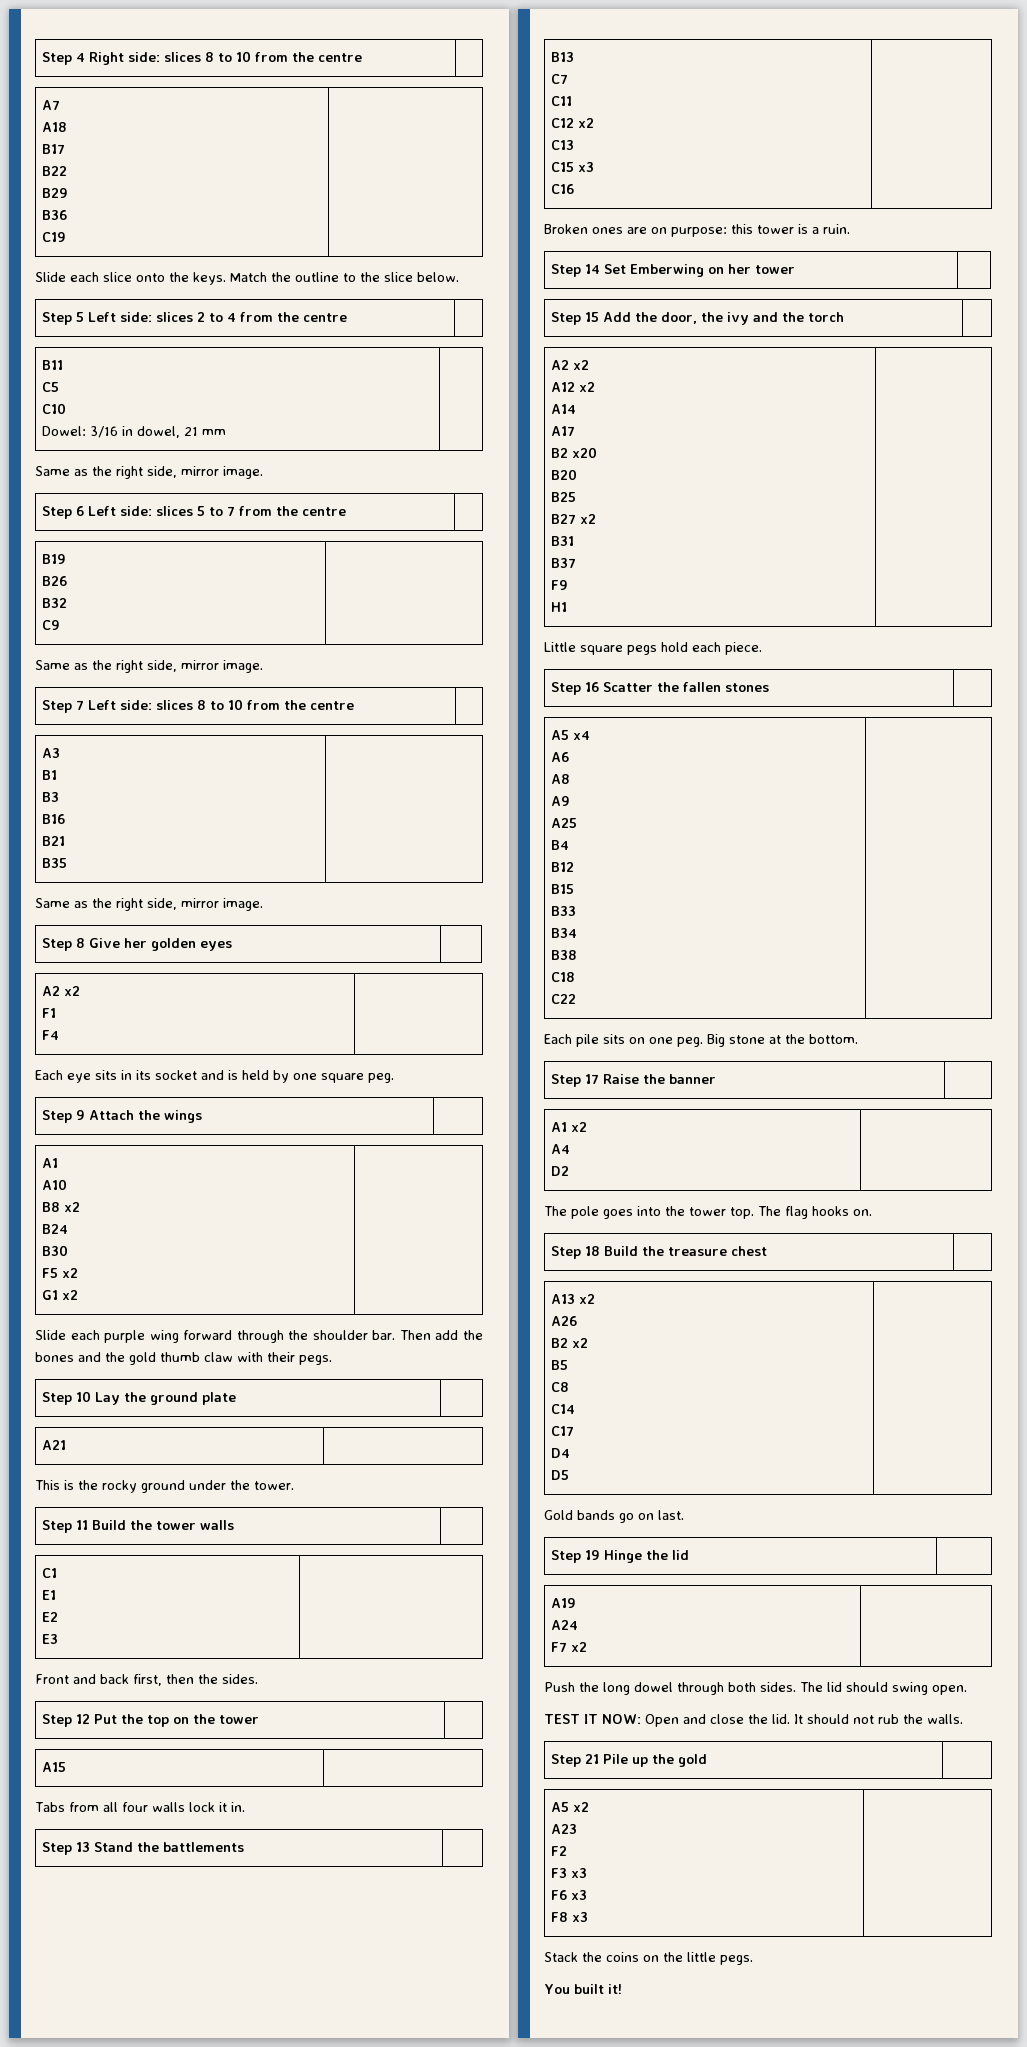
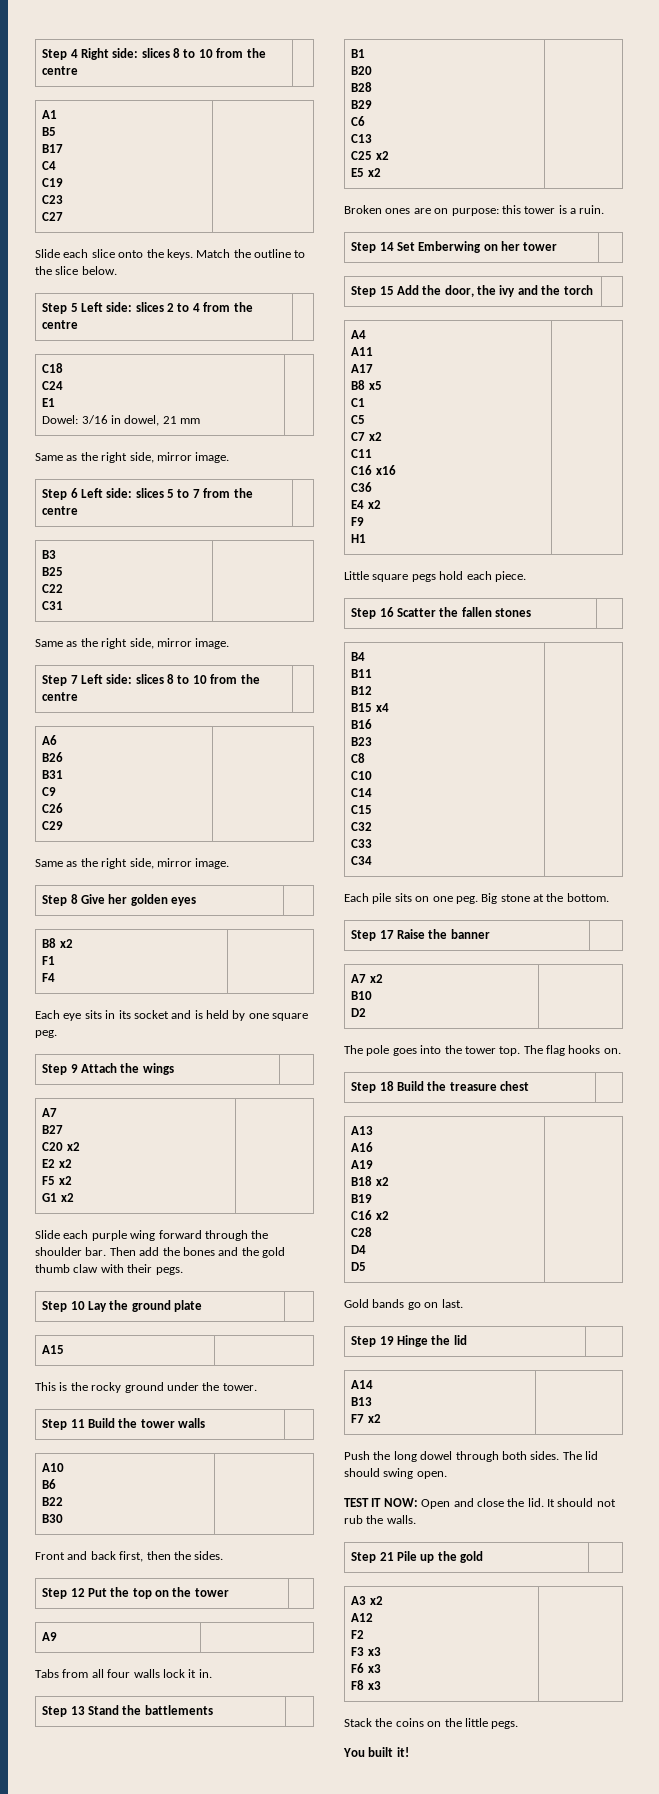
- A7
- A18
+ A1
+ B5
  B17
- B22
- B29
- B36
- C19 |
+ C4
+ C19
+ C23
+ C27 |
- B11
- C5
- C10
+ C18
+ C24
+ E1
- B19
- B26
- B32
- C9 |
+ B3
+ B25
+ C22
+ C31 |
- A3
- B1
- B3
- B16
- B21
- B35 |
+ A6
+ B26
+ B31
+ C9
+ C26
+ C29 |
  Step 8 Give her golden eyes |
- A2 x2
+ B8 x2
  Step 9 Attach the wings |
- A1
- A10
- B8 x2
- B24
- B30
+ A7
+ B27
+ C20 x2
+ E2 x2
- A21 |
+ A15 |
- C1
- E1
- E2
- E3 |
+ A10
+ B6
+ B22
+ B30 |
- A15 |
+ A9 |
- B13
- C7
- C11
- C12 x2
+ B1
+ B20
+ B28
+ B29
+ C6
  C13
- C15 x3
- C16 |
+ C25 x2
+ E5 x2 |
  Step 15 Add the door, the ivy and the torch |
- A2 x2
- A12 x2
- A14
+ A4
+ A11
  A17
- B2 x20
- B20
- B25
- B27 x2
- B31
- B37
+ B8 x5
+ C1
+ C5
+ C7 x2
+ C11
+ C16 x16
+ C36
+ E4 x2
- A5 x4
- A6
- A8
- A9
- A25
  B4
+ B11
  B12
- B15
- B33
- B34
- B38
- C18
- C22 |
+ B15 x4
+ B16
+ B23
+ C8
+ C10
+ C14
+ C15
+ C32
+ C33
+ C34 |
- A1 x2
- A4
+ A7 x2
+ B10
- A13 x2
- A26
- B2 x2
- B5
- C8
- C14
- C17
+ A13
+ A16
+ A19
+ B18 x2
+ B19
+ C16 x2
+ C28
- A19
- A24
+ A14
+ B13
- A5 x2
- A23
+ A3 x2
+ A12

